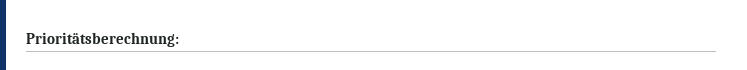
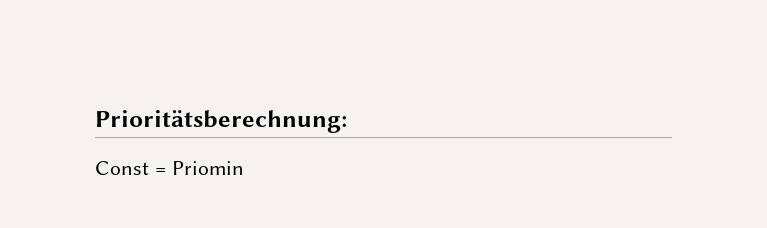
+ Const = Priomin

